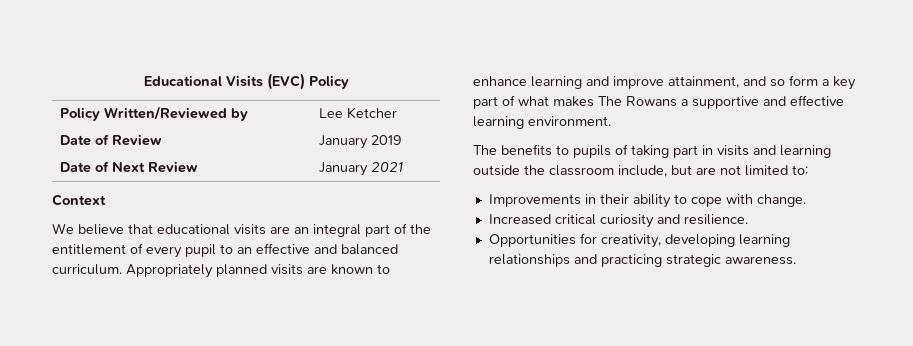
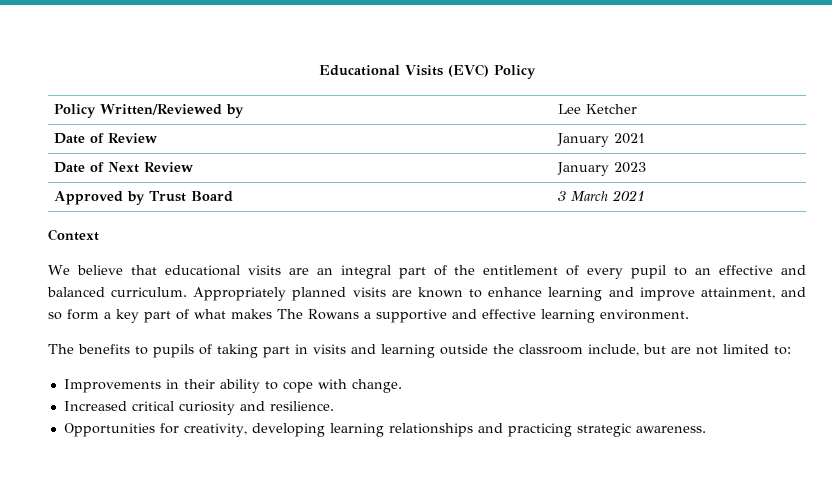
- Date of Review | January 2019
+ Date of Review | January 2021
- Date of Next Review | January 2021
+ Date of Next Review | January 2023
+ Approved by Trust Board | 3 March 2021

